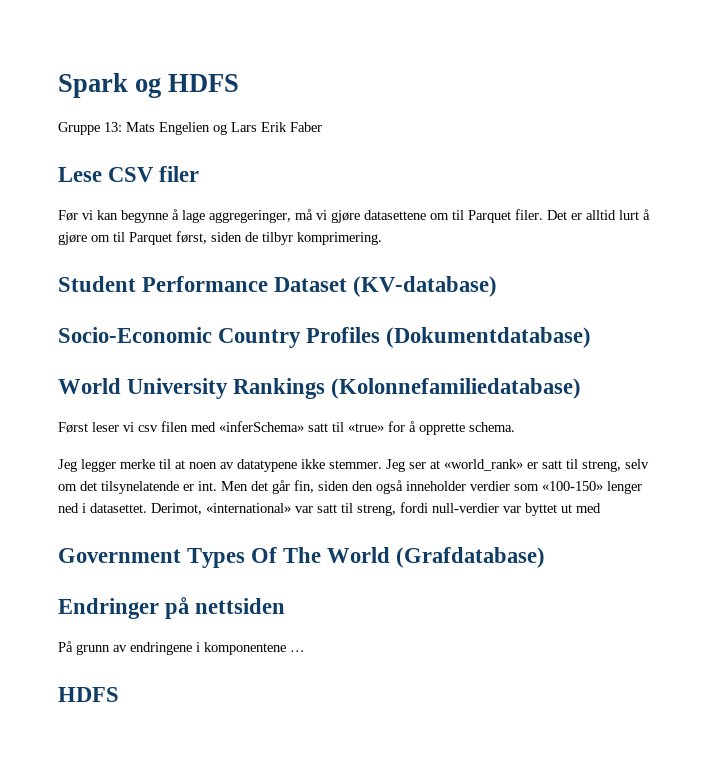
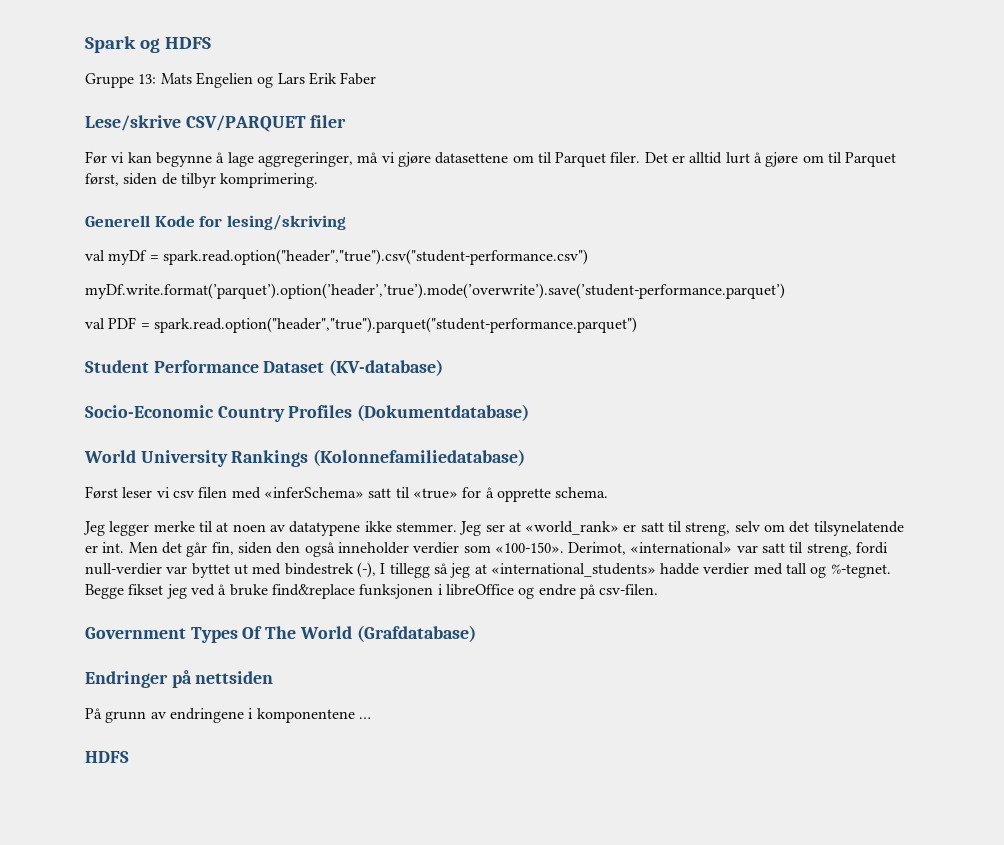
- Lese CSV filer
+ Lese/skrive CSV/PARQUET filer
+ Generell Kode for lesing/skriving
+ val myDf = spark.read.option("header","true").csv("student-performance.csv")
+ myDf.write.format(’parquet’).option(’header’,’true’).mode(’overwrite’).save(’student-performance.parquet’)
+ val PDF = spark.read.option("header","true").parquet("student-performance.parquet")
- Men det går fin, siden den også inneholder verdier som «100-150» lenger ned i datasettet.
+ Men det går fin, siden den også inneholder verdier som «100-150».
- Derimot, «international» var satt til streng, fordi null-verdier var byttet ut med
+ Derimot, «international» var satt til streng, fordi null-verdier var byttet ut med bindestrek (-), I tillegg så jeg at «international_students» hadde verdier med tall og %-tegnet. Begge fikset jeg ved å bruke find&replace funksjonen i libreOffice og endre på csv-filen.

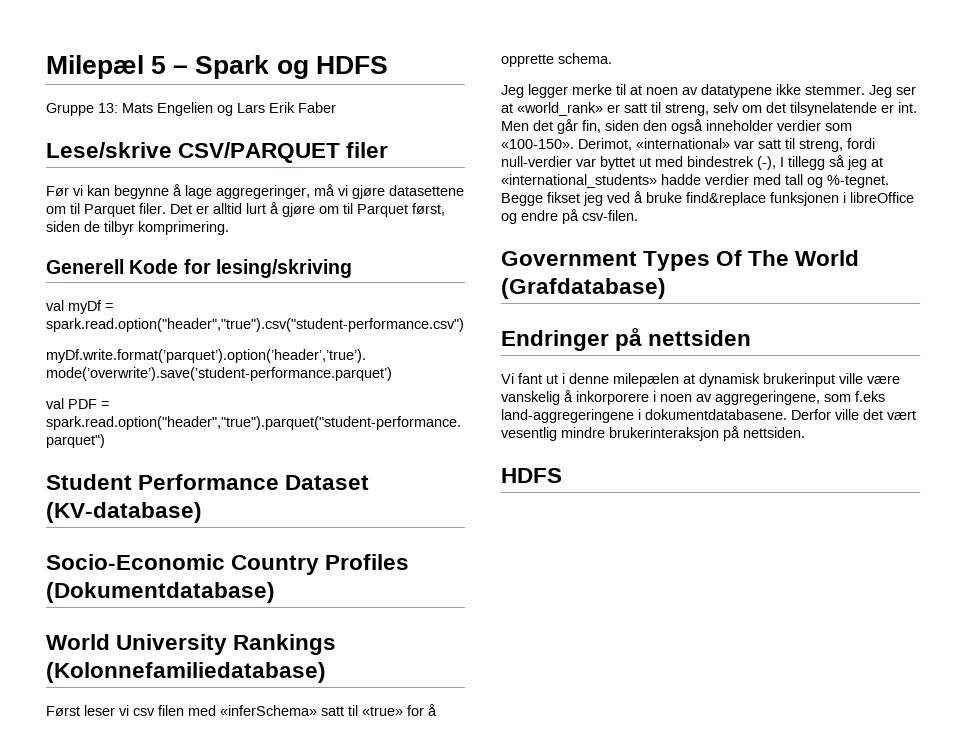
- Spark og HDFS
+ Milepæl 5 – Spark og HDFS
- På grunn av endringene i komponentene …
+ Vi fant ut i denne milepælen at dynamisk brukerinput ville være vanskelig å inkorporere i noen av aggregeringene, som f.eks land-aggregeringene i dokumentdatabasene. Derfor ville det vært vesentlig mindre brukerinteraksjon på nettsiden.

